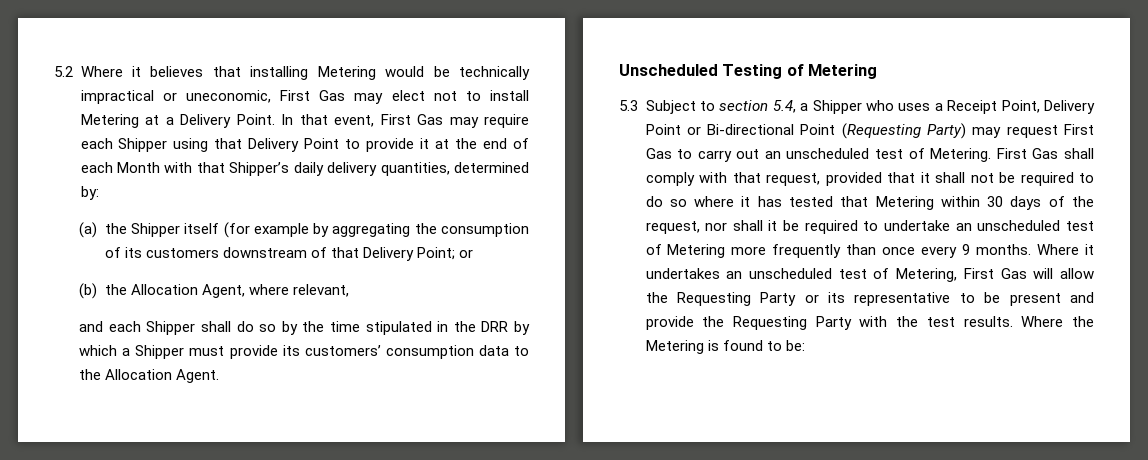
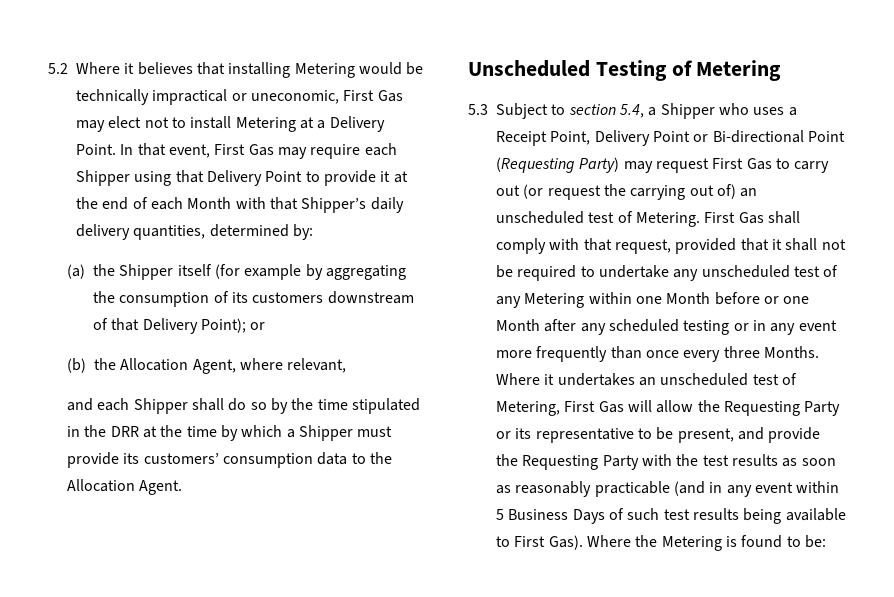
- (a) the Shipper itself (for example by aggregating the consumption of its customers downstream of that Delivery Point; or
+ (a) the Shipper itself (for example by aggregating the consumption of its customers downstream of that Delivery Point); or
- and each Shipper shall do so by the time stipulated in the DRR by which a Shipper must provide its customers’ consumption data to the Allocation Agent.
+ and each Shipper shall do so by the time stipulated in the DRR at the time by which a Shipper must provide its customers’ consumption data to the Allocation Agent.
- 5.3 Subject to section 5.4, a Shipper who uses a Receipt Point, Delivery Point or Bi-directional Point (Requesting Party) may request First Gas to carry out an unscheduled test of Metering.
+ 5.3 Subject to section 5.4, a Shipper who uses a Receipt Point, Delivery Point or Bi-directional Point (Requesting Party) may request First Gas to carry out (or request the carrying out of) an unscheduled test of Metering.
- First Gas shall comply with that request, provided that it shall not be required to do so where it has tested that Metering within 30 days of the request, nor shall it be required to undertake an unscheduled test of Metering more frequently than once every 9 months.
+ First Gas shall comply with that request, provided that it shall not be required to undertake any unscheduled test of any Metering within one Month before or one Month after any scheduled testing or in any event more frequently than once every three Months.
- Where it undertakes an unscheduled test of Metering, First Gas will allow the Requesting Party or its representative to be present and provide the Requesting Party with the test results.
+ Where it undertakes an unscheduled test of Metering, First Gas will allow the Requesting Party or its representative to be present, and provide the Requesting Party with the test results as soon as reasonably practicable (and in any event within 5 Business Days of such test results being available to First Gas).

